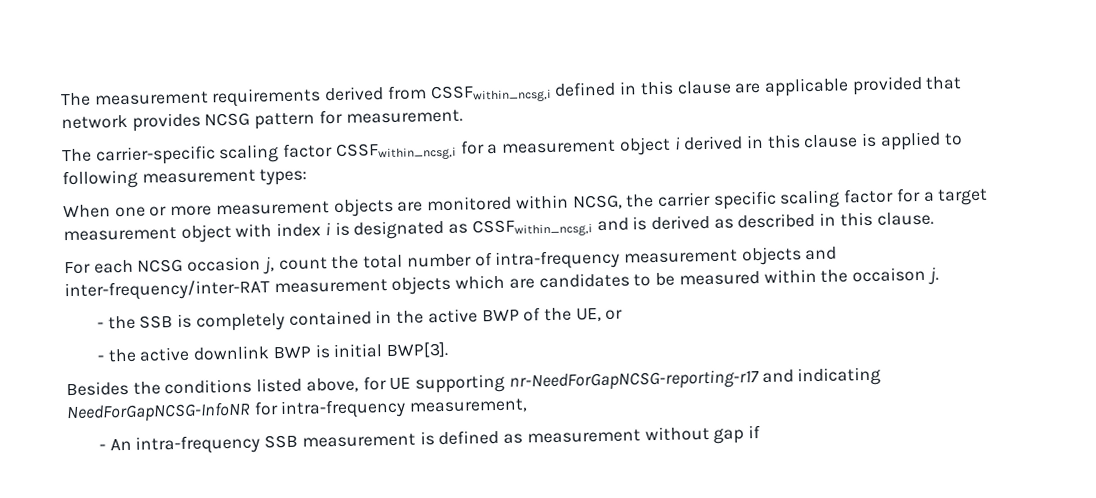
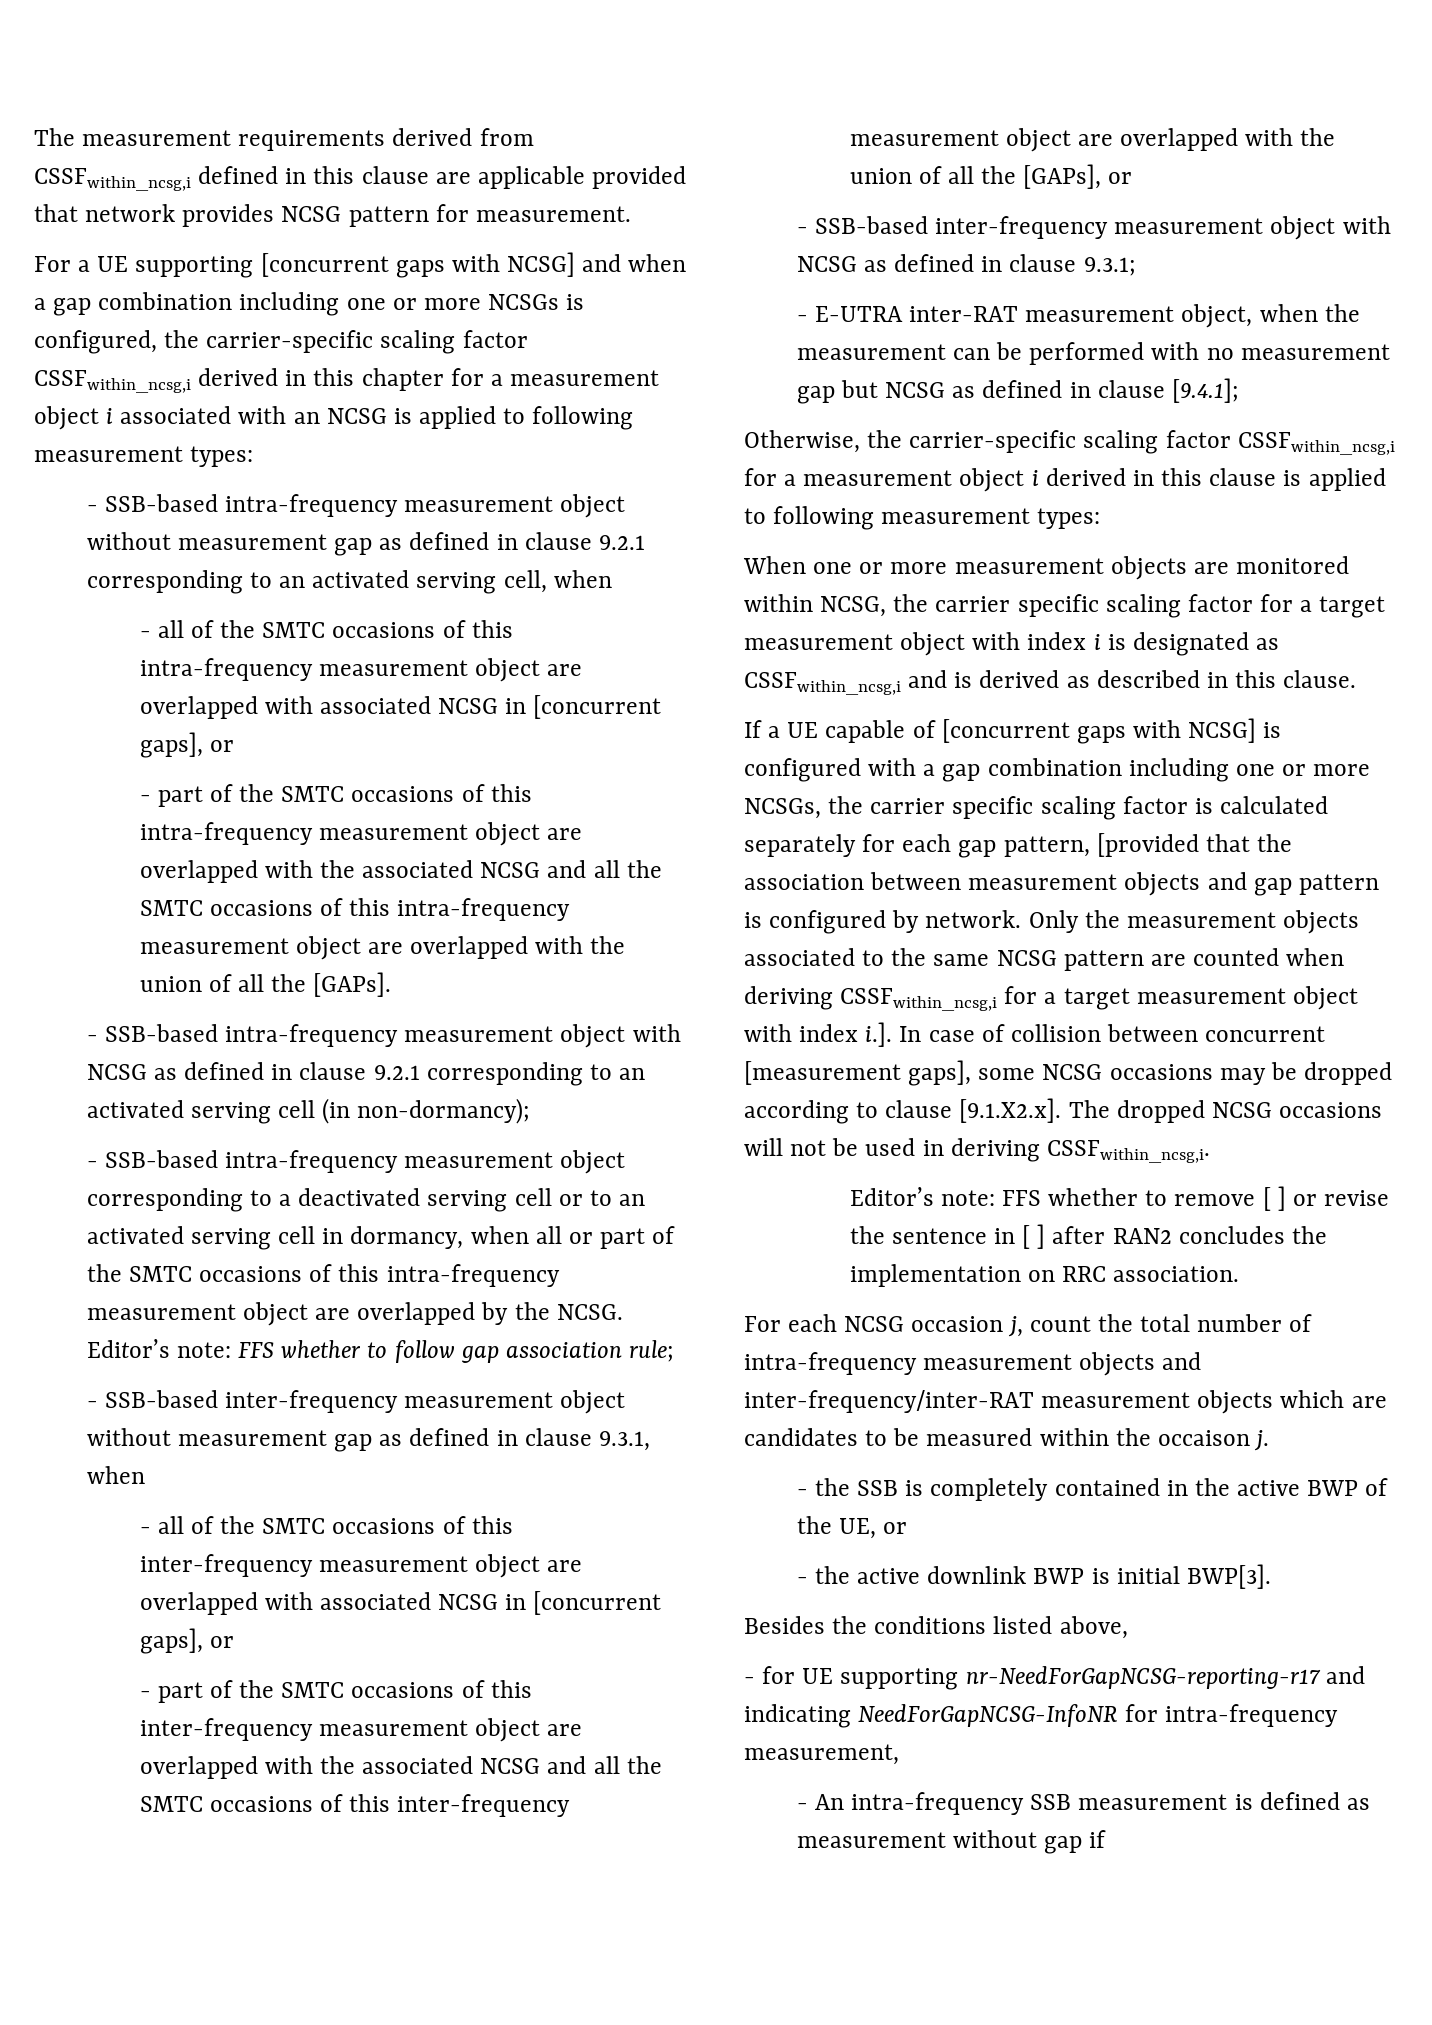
- The carrier-specific scaling factor CSSFwithin_ncsg,i for a measurement object i derived in this clause is applied to following measurement types:
+ For a UE supporting [concurrent gaps with NCSG] and when a gap combination including one or more NCSGs is configured, the carrier-specific scaling factor CSSFwithin_ncsg,i derived in this chapter for a measurement object i associated with an NCSG is applied to following measurement types:
+ - SSB-based intra-frequency measurement object without measurement gap as defined in clause 9.2.1 corresponding to an activated serving cell, when
+ - all of the SMTC occasions of this intra-frequency measurement object are overlapped with associated NCSG in [concurrent gaps], or
+ - part of the SMTC occasions of this intra-frequency measurement object are overlapped with the associated NCSG and all the SMTC occasions of this intra-frequency measurement object are overlapped with the union of all the [GAPs].
+ - SSB-based intra-frequency measurement object with NCSG as defined in clause 9.2.1 corresponding to an activated serving cell (in non-dormancy);
+ - SSB-based intra-frequency measurement object corresponding to a deactivated serving cell or to an activated serving cell in dormancy, when all or part of the SMTC occasions of this intra-frequency measurement object are overlapped by the NCSG. Editor’s note: FFS whether to follow gap association rule;
+ - SSB-based inter-frequency measurement object without measurement gap as defined in clause 9.3.1, when
+ - all of the SMTC occasions of this inter-frequency measurement object are overlapped with associated NCSG in [concurrent gaps], or
+ - part of the SMTC occasions of this inter-frequency measurement object are overlapped with the associated NCSG and all the SMTC occasions of this inter-frequency measurement object are overlapped with the union of all the [GAPs], or
+ - SSB-based inter-frequency measurement object with NCSG as defined in clause 9.3.1;
+ - E-UTRA inter-RAT measurement object, when the measurement can be performed with no measurement gap but NCSG as defined in clause [9.4.1];
+ Otherwise, the carrier-specific scaling factor CSSFwithin_ncsg,i for a measurement object i derived in this clause is applied to following measurement types:
+ If a UE capable of [concurrent gaps with NCSG] is configured with a gap combination including one or more NCSGs, the carrier specific scaling factor is calculated separately for each gap pattern, [provided that the association between measurement objects and gap pattern is configured by network. Only the measurement objects associated to the same NCSG pattern are counted when deriving CSSFwithin_ncsg,i for a target measurement object with index i.]. In case of collision between concurrent [measurement gaps], some NCSG occasions may be dropped according to clause [9.1.X2.x]. The dropped NCSG occasions will not be used in deriving CSSFwithin_ncsg,i.
+ Editor’s note: FFS whether to remove [ ] or revise the sentence in [ ] after RAN2 concludes the implementation on RRC association.
- Besides the conditions listed above, for UE supporting nr-NeedForGapNCSG-reporting-r17 and indicating NeedForGapNCSG-InfoNR for intra-frequency measurement,
+ Besides the conditions listed above,
+ - for UE supporting nr-NeedForGapNCSG-reporting-r17 and indicating NeedForGapNCSG-InfoNR for intra-frequency measurement,

